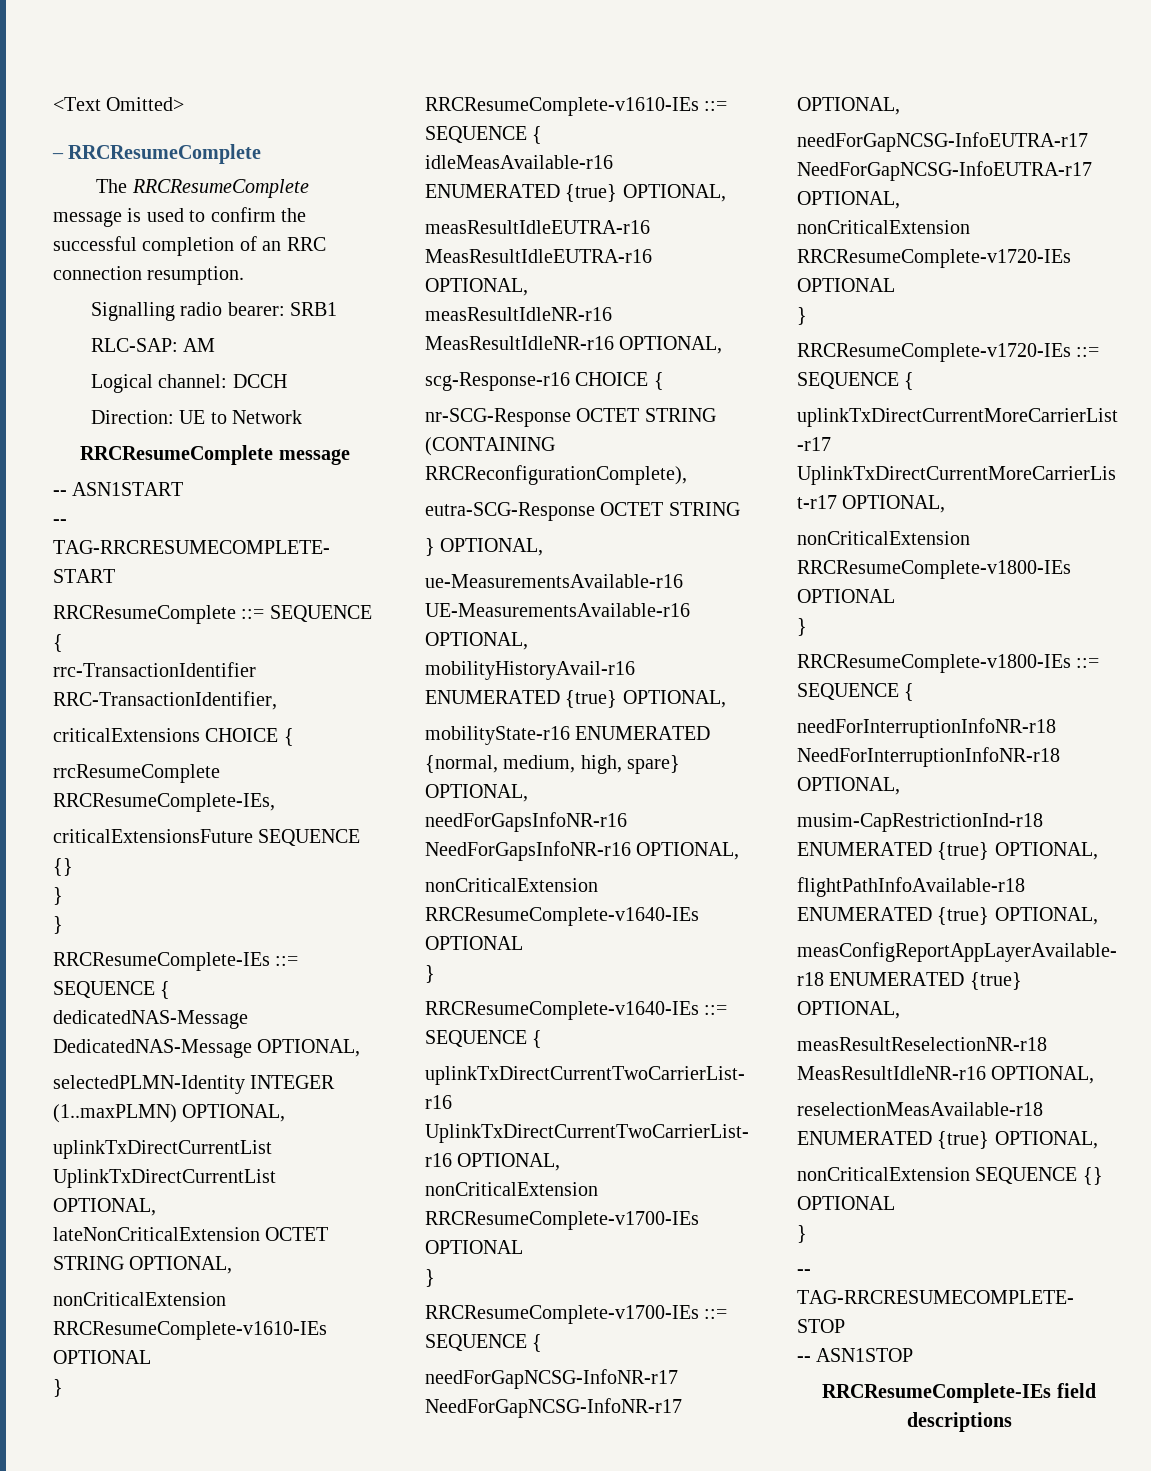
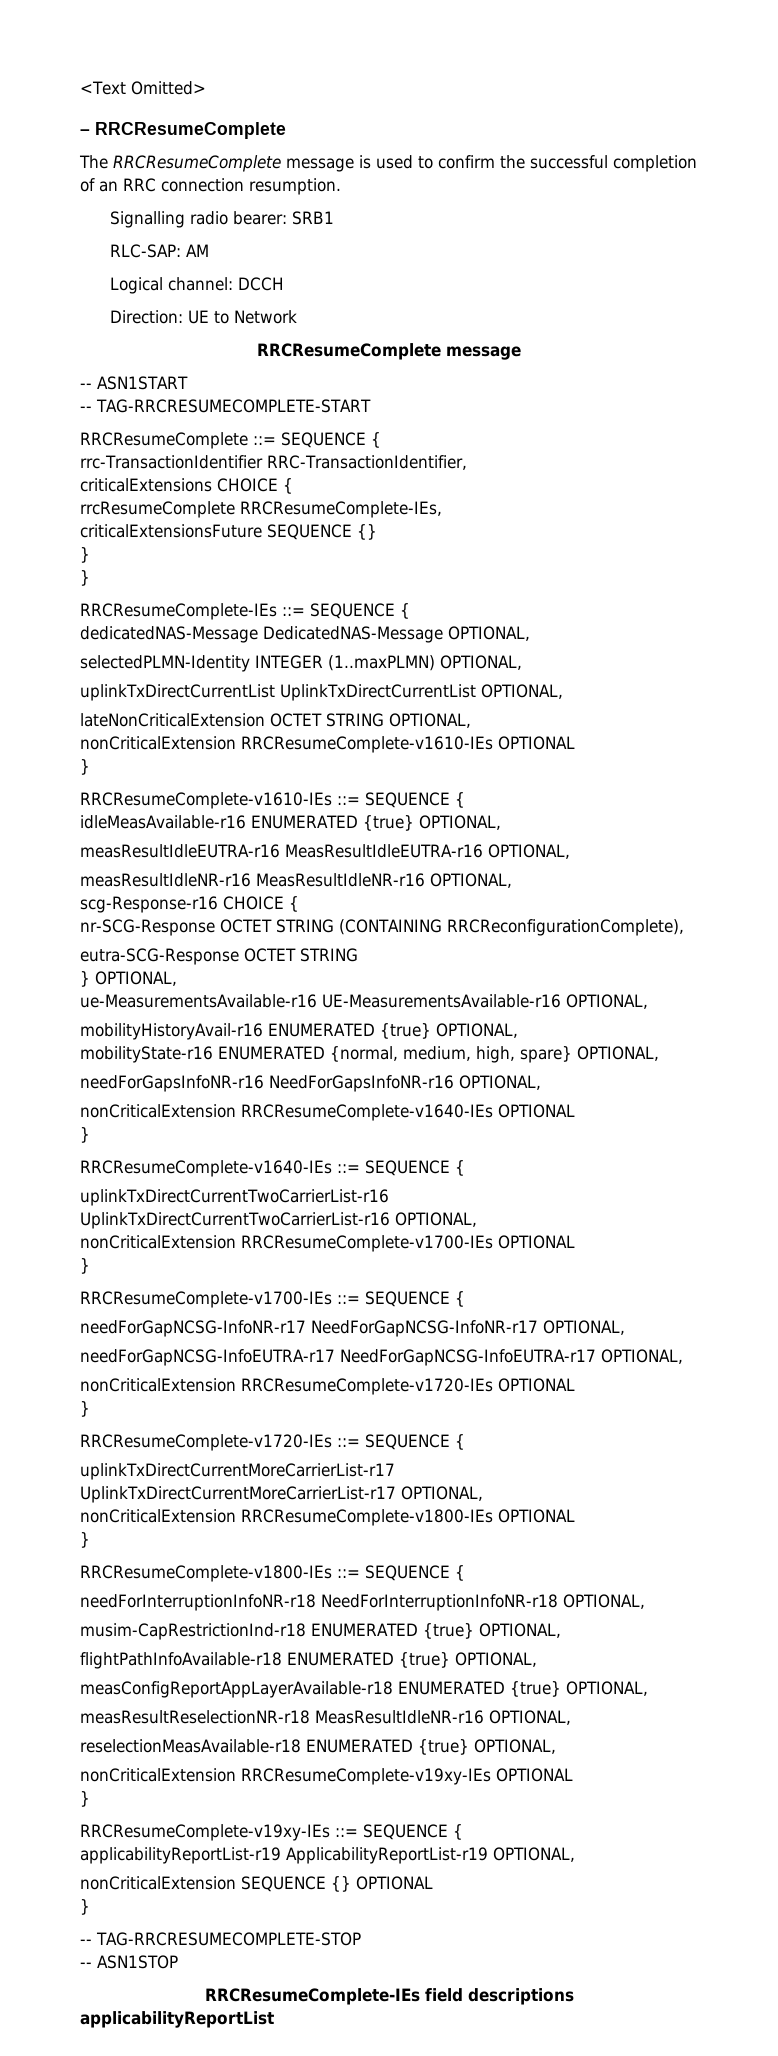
+ nonCriticalExtension RRCResumeComplete-v19xy-IEs OPTIONAL
+ }
+ RRCResumeComplete-v19xy-IEs ::= SEQUENCE {
+ applicabilityReportList-r19 ApplicabilityReportList-r19 OPTIONAL,
+ applicabilityReportList

